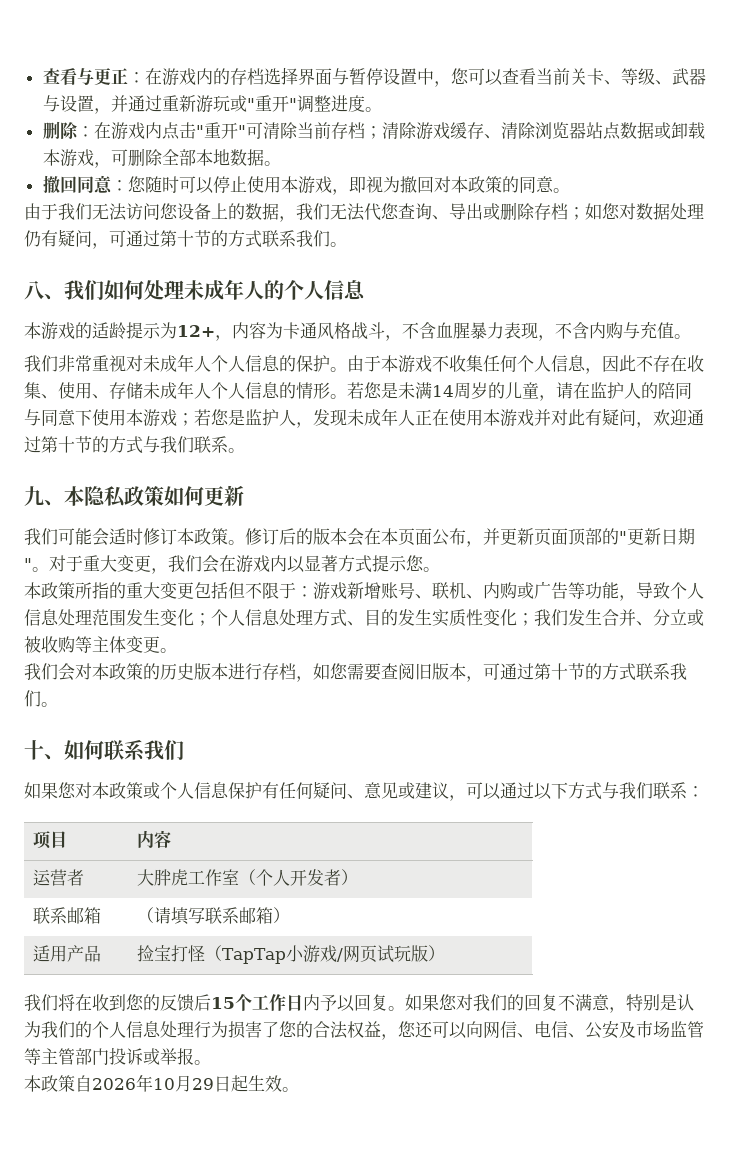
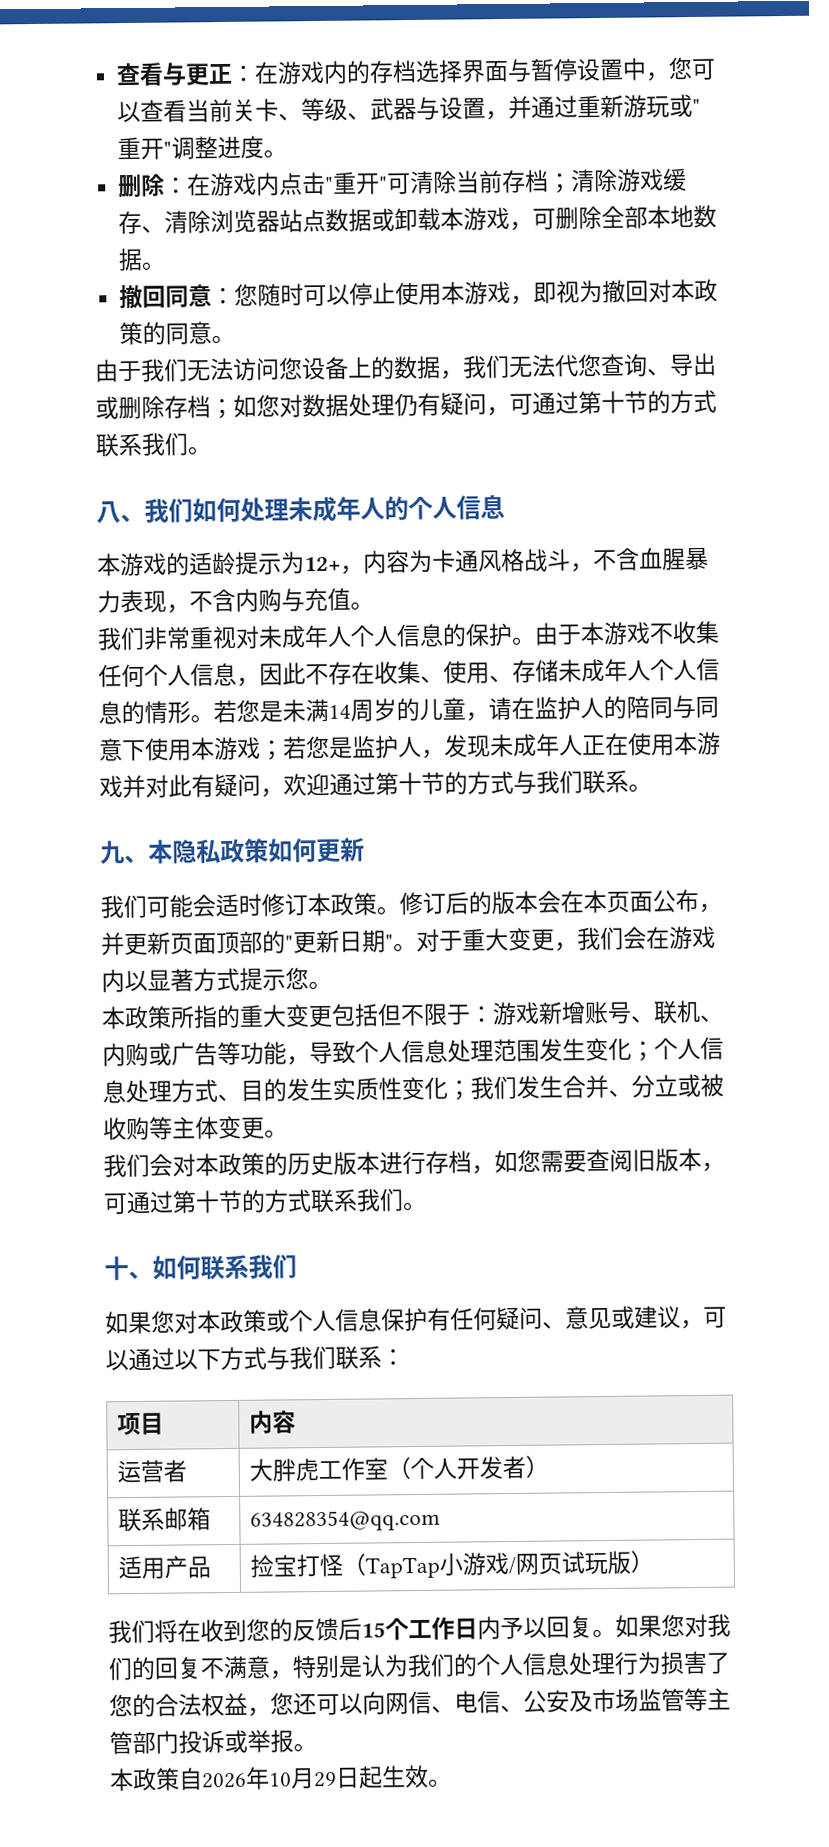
- 联系邮箱 | （请填写联系邮箱）
+ 联系邮箱 | 634828354@qq.com

